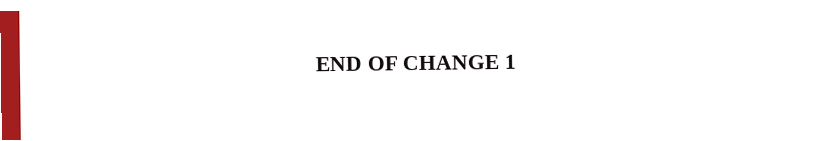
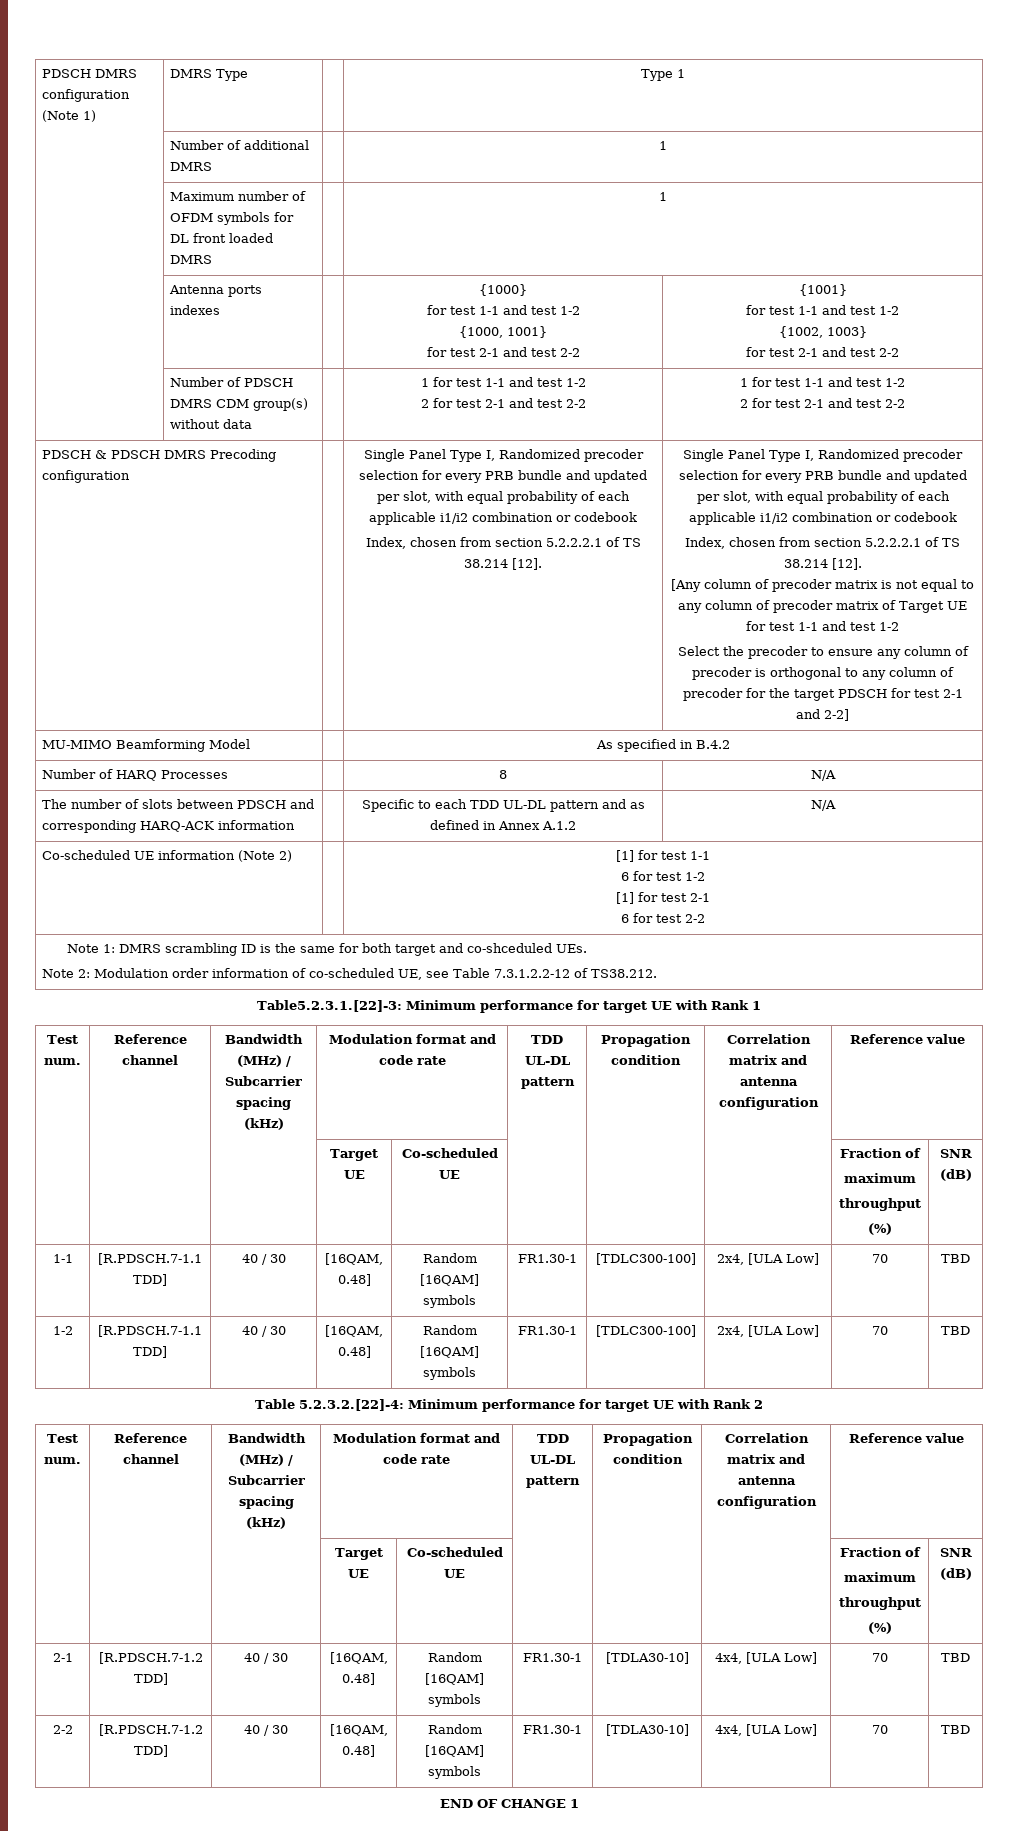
+ PDSCH DMRS configuration (Note 1) | DMRS Type | | Type 1
+ | Number of additional DMRS | | 1
+ | Maximum number of OFDM symbols for DL front loaded DMRS | | 1
+ | Antenna ports indexes | | {1000}
+ for test 1-1 and test 1-2
+ {1000, 1001}
+ for test 2-1 and test 2-2 | {1001}
+ for test 1-1 and test 1-2
+ {1002, 1003}
+ for test 2-1 and test 2-2
+ | Number of PDSCH DMRS CDM group(s) without data | | 1 for test 1-1 and test 1-2
+ 2 for test 2-1 and test 2-2 | 1 for test 1-1 and test 1-2
+ 2 for test 2-1 and test 2-2
+ PDSCH & PDSCH DMRS Precoding configuration | | Single Panel Type I, Randomized precoder selection for every PRB bundle and updated per slot, with equal probability of each applicable i1/i2 combination or codebook
+ Index, chosen from section 5.2.2.2.1 of TS 38.214 [12]. | Single Panel Type I, Randomized precoder selection for every PRB bundle and updated per slot, with equal probability of each applicable i1/i2 combination or codebook
+ Index, chosen from section 5.2.2.2.1 of TS 38.214 [12].
+ [Any column of precoder matrix is not equal to any column of precoder matrix of Target UE for test 1-1 and test 1-2
+ Select the precoder to ensure any column of precoder is orthogonal to any column of precoder for the target PDSCH for test 2-1 and 2-2]
+ MU-MIMO Beamforming Model | | As specified in B.4.2
+ Number of HARQ Processes | | 8 | N/A
+ The number of slots between PDSCH and corresponding HARQ-ACK information | | Specific to each TDD UL-DL pattern and as defined in Annex A.1.2 | N/A
+ Co-scheduled UE information (Note 2) | | [1] for test 1-1
+ 6 for test 1-2
+ [1] for test 2-1
+ 6 for test 2-2
+ Note 1: DMRS scrambling ID is the same for both target and co-shceduled UEs.
+ Note 2: Modulation order information of co-scheduled UE, see Table 7.3.1.2.2-12 of TS38.212.
+ Table5.2.3.1.[22]-3: Minimum performance for target UE with Rank 1
+ Test num. | Reference channel | Bandwidth (MHz) / Subcarrier spacing (kHz) | Modulation format and code rate | TDD UL-DL pattern | Propagation condition | Correlation matrix and antenna configuration | Reference value
+ | | | Target UE | Co-scheduled UE | | | | Fraction of
+ maximum
+ throughput
+ (%) | SNR (dB)
+ 1-1 | [R.PDSCH.7-1.1 TDD] | 40 / 30 | [16QAM, 0.48] | Random [16QAM] symbols | FR1.30-1 | [TDLC300-100] | 2x4, [ULA Low] | 70 | TBD
+ 1-2 | [R.PDSCH.7-1.1 TDD] | 40 / 30 | [16QAM, 0.48] | Random [16QAM] symbols | FR1.30-1 | [TDLC300-100] | 2x4, [ULA Low] | 70 | TBD
+ Table 5.2.3.2.[22]-4: Minimum performance for target UE with Rank 2
+ Test num. | Reference channel | Bandwidth (MHz) / Subcarrier spacing (kHz) | Modulation format and code rate | TDD UL-DL pattern | Propagation condition | Correlation matrix and antenna configuration | Reference value
+ | | | Target UE | Co-scheduled UE | | | | Fraction of
+ maximum
+ throughput
+ (%) | SNR (dB)
+ 2-1 | [R.PDSCH.7-1.2 TDD] | 40 / 30 | [16QAM, 0.48] | Random [16QAM] symbols | FR1.30-1 | [TDLA30-10] | 4x4, [ULA Low] | 70 | TBD
+ 2-2 | [R.PDSCH.7-1.2 TDD] | 40 / 30 | [16QAM, 0.48] | Random [16QAM] symbols | FR1.30-1 | [TDLA30-10] | 4x4, [ULA Low] | 70 | TBD

